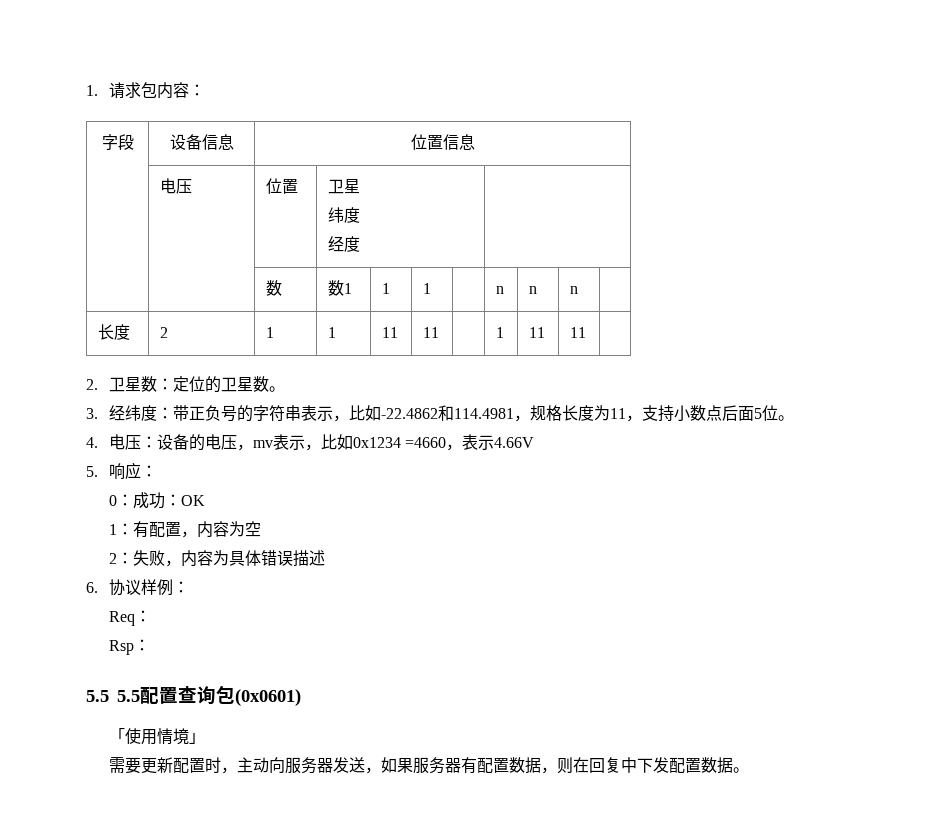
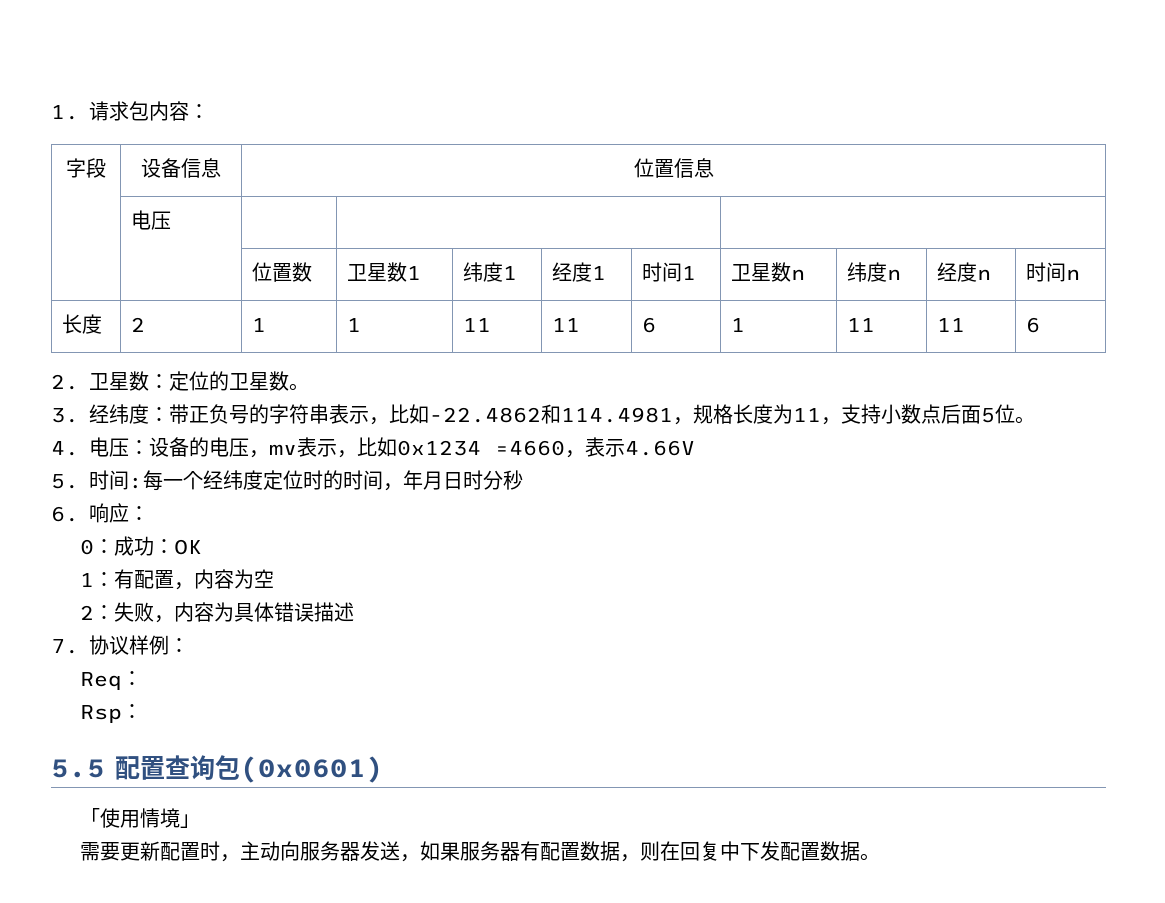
- | 电压 | 位置 | 卫星
- 纬度
- 经度 |
- | | 数 | 数1 | 1 | 1 | | n | n | n |
+ | 电压 | | |
+ | | 位置数 | 卫星数1 | 纬度1 | 经度1 | 时间1 | 卫星数n | 纬度n | 经度n | 时间n
- 长度 | 2 | 1 | 1 | 11 | 11 | | 1 | 11 | 11 |
+ 长度 | 2 | 1 | 1 | 11 | 11 | 6 | 1 | 11 | 11 | 6
- 5.响应：
+ 5.时间:每一个经纬度定位时的时间，年月日时分秒
+ 6.响应：
- 6.协议样例：
+ 7.协议样例：
- 5.5 5.5配置查询包(0x0601)
+ 5.5配置查询包(0x0601)

